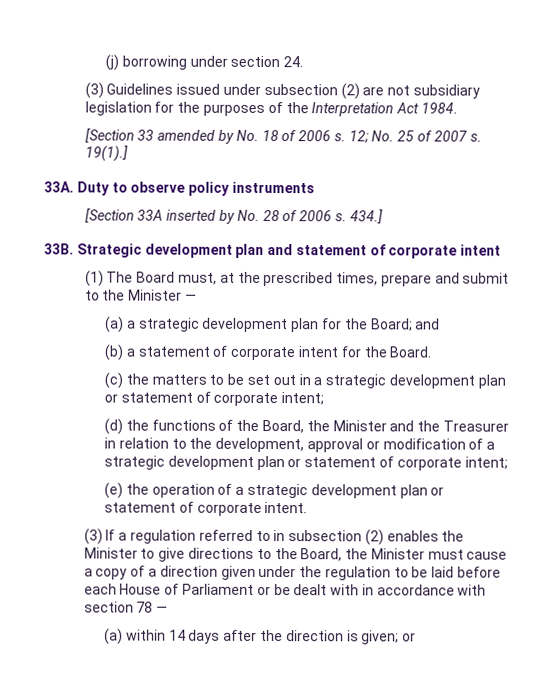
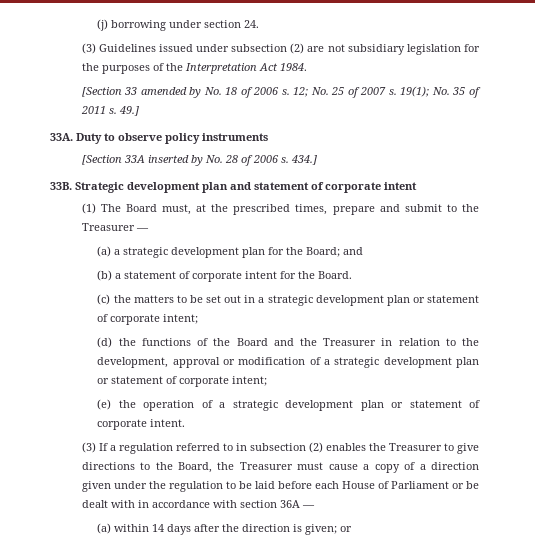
- 19(1).]
+ 19(1); No. 35 of 2011 s. 49.]
- (1) The Board must, at the prescribed times, prepare and submit to the Minister —
+ (1) The Board must, at the prescribed times, prepare and submit to the Treasurer —
- (d) the functions of the Board, the Minister and the Treasurer in relation to the development, approval or modification of a strategic development plan or statement of corporate intent;
+ (d) the functions of the Board and the Treasurer in relation to the development, approval or modification of a strategic development plan or statement of corporate intent;
- (3) If a regulation referred to in subsection (2) enables the Minister to give directions to the Board, the Minister must cause a copy of a direction given under the regulation to be laid before each House of Parliament or be dealt with in accordance with section 78 —
+ (3) If a regulation referred to in subsection (2) enables the Treasurer to give directions to the Board, the Treasurer must cause a copy of a direction given under the regulation to be laid before each House of Parliament or be dealt with in accordance with section 36A —

